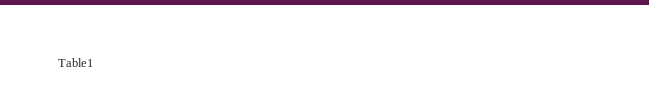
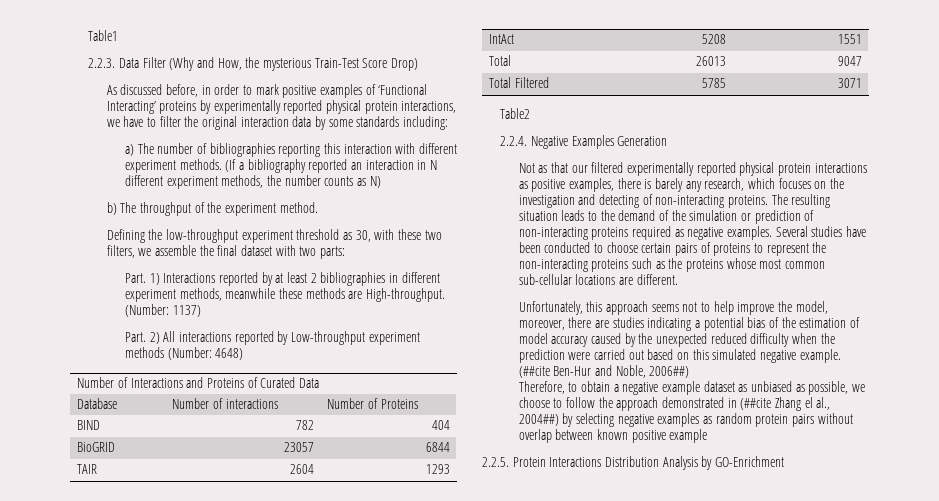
+ 2.2.3. Data Filter (Why and How, the mysterious Train-Test Score Drop)
+ As discussed before, in order to mark positive examples of ‘Functional Interacting’ proteins by experimentally reported physical protein interactions, we have to filter the original interaction data by some standards including:
+ a) The number of bibliographies reporting this interaction with different experiment methods. (If a bibliography reported an interaction in N different experiment methods, the number counts as N)
+ b) The throughput of the experiment method.
+ Defining the low-throughput experiment threshold as 30, with these two filters, we assemble the final dataset with two parts:
+ Part. 1) Interactions reported by at least 2 bibliographies in different experiment methods, meanwhile these methods are High-throughput. (Number: 1137)
+ Part. 2) All interactions reported by Low-throughput experiment methods (Number: 4648)
+ Number of Interactions and Proteins of Curated Data
+ Database | Number of interactions | Number of Proteins
+ BIND | 782 | 404
+ BioGRID | 23057 | 6844
+ TAIR | 2604 | 1293
+ IntAct | 5208 | 1551
+ Total | 26013 | 9047
+ Total Filtered | 5785 | 3071
+ Table2
+ 2.2.4. Negative Examples Generation
+ Not as that our filtered experimentally reported physical protein interactions as positive examples, there is barely any research, which focuses on the investigation and detecting of non-interacting proteins. The resulting situation leads to the demand of the simulation or prediction of non-interacting proteins required as negative examples. Several studies have been conducted to choose certain pairs of proteins to represent the non-interacting proteins such as the proteins whose most common sub-cellular locations are different.
+ Unfortunately, this approach seems not to help improve the model, moreover, there are studies indicating a potential bias of the estimation of model accuracy caused by the unexpected reduced difficulty when the prediction were carried out based on this simulated negative example. (##cite Ben-Hur and Noble, 2006##)
+ Therefore, to obtain a negative example dataset as unbiased as possible, we choose to follow the approach demonstrated in (##cite Zhang el al., 2004##) by selecting negative examples as random protein pairs without overlap between known positive example
+ 2.2.5. Protein Interactions Distribution Analysis by GO-Enrichment

